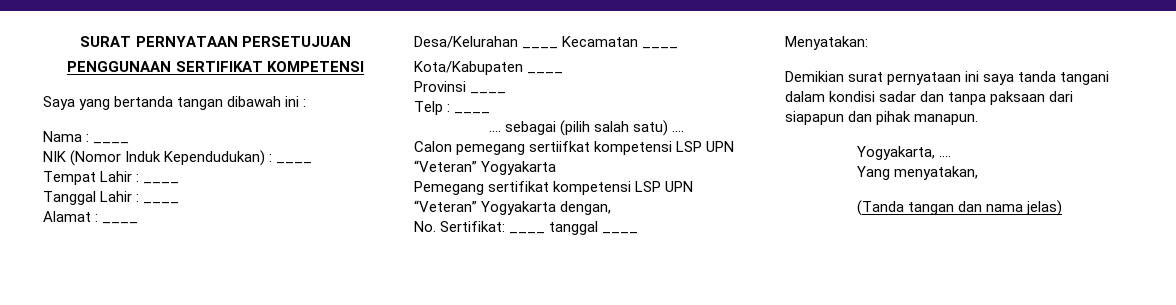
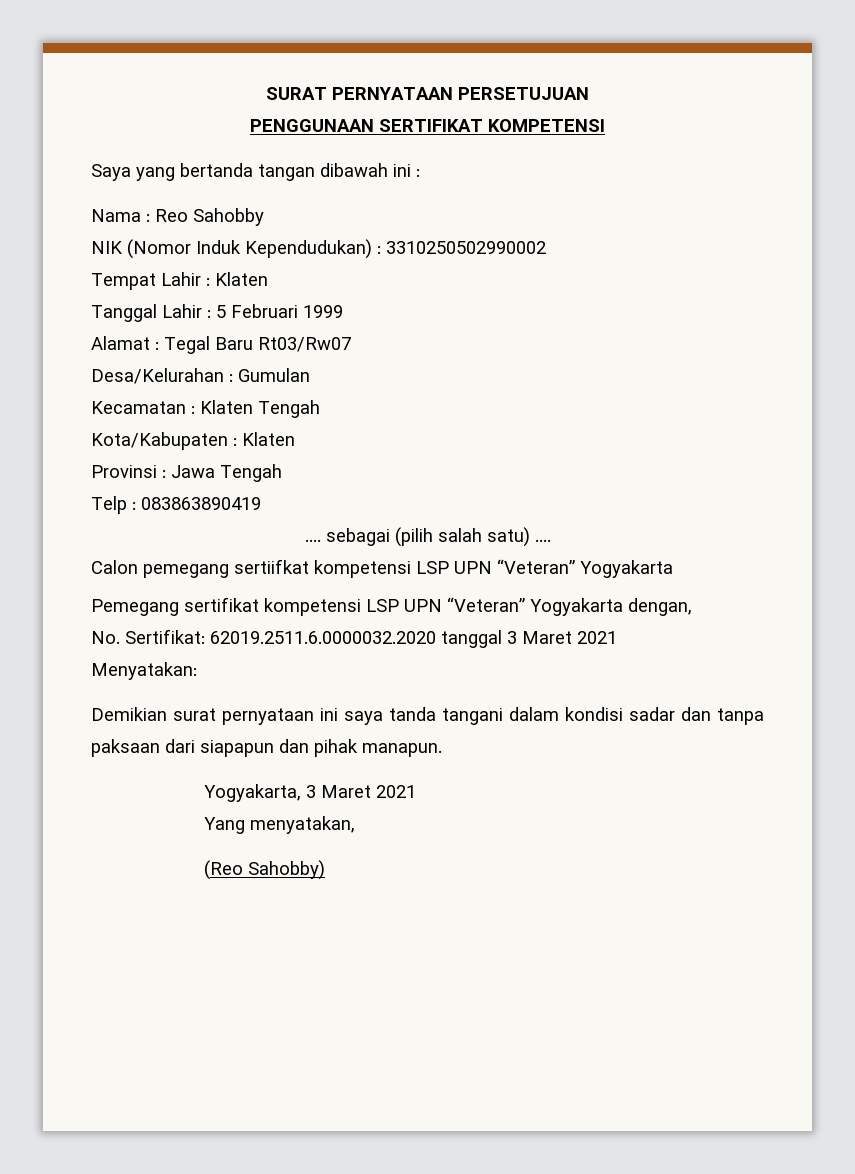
- Nama : ____
+ Nama : Reo Sahobby
- NIK (Nomor Induk Kependudukan) : ____
+ NIK (Nomor Induk Kependudukan) : 3310250502990002
- Tempat Lahir : ____
+ Tempat Lahir : Klaten
- Tanggal Lahir : ____
+ Tanggal Lahir : 5 Februari 1999
- Alamat : ____
- Desa/Kelurahan ____ Kecamatan ____
+ Alamat : Tegal Baru Rt03/Rw07
+ Desa/Kelurahan : Gumulan
+ Kecamatan : Klaten Tengah
- Kota/Kabupaten ____
+ Kota/Kabupaten : Klaten
- Provinsi ____
+ Provinsi : Jawa Tengah
- Telp : ____
+ Telp : 083863890419
- No. Sertifikat: ____ tanggal ____
+ No. Sertifikat: 62019.2511.6.0000032.2020 tanggal 3 Maret 2021
- Yogyakarta, ....
+ Yogyakarta, 3 Maret 2021
- (Tanda tangan dan nama jelas)
+ (Reo Sahobby)

